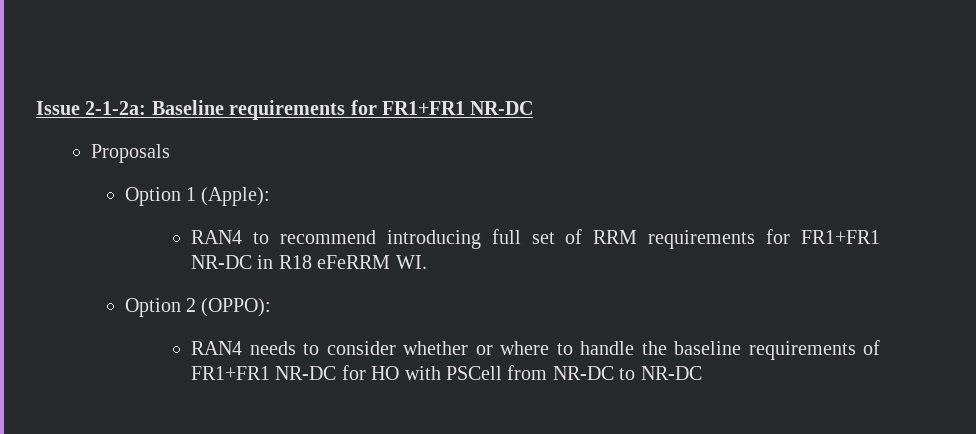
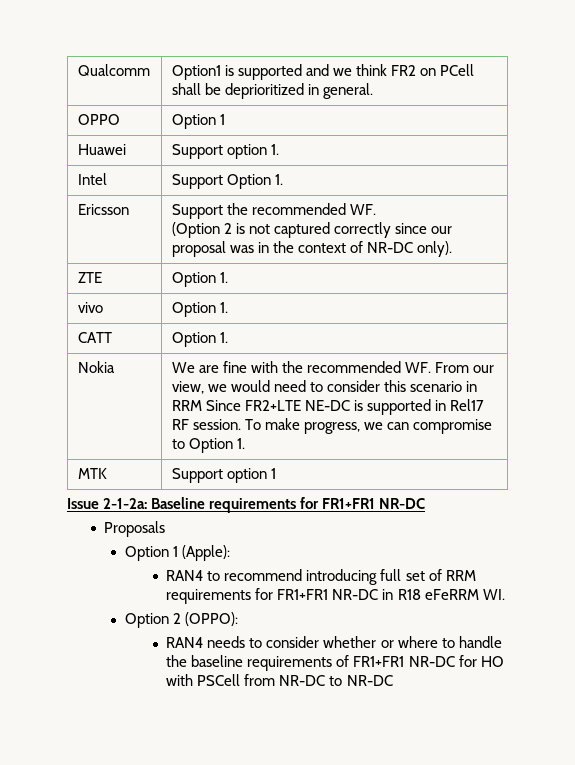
+ Qualcomm | Option1 is supported and we think FR2 on PCell shall be deprioritized in general.
+ OPPO | Option 1
+ Huawei | Support option 1.
+ Intel | Support Option 1.
+ Ericsson | Support the recommended WF.
+ (Option 2 is not captured correctly since our proposal was in the context of NR-DC only).
+ ZTE | Option 1.
+ vivo | Option 1.
+ CATT | Option 1.
+ Nokia | We are fine with the recommended WF. From our view, we would need to consider this scenario in RRM Since FR2+LTE NE-DC is supported in Rel17 RF session. To make progress, we can compromise to Option 1.
+ MTK | Support option 1

